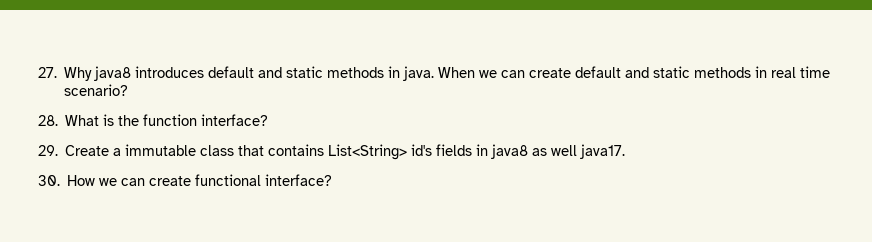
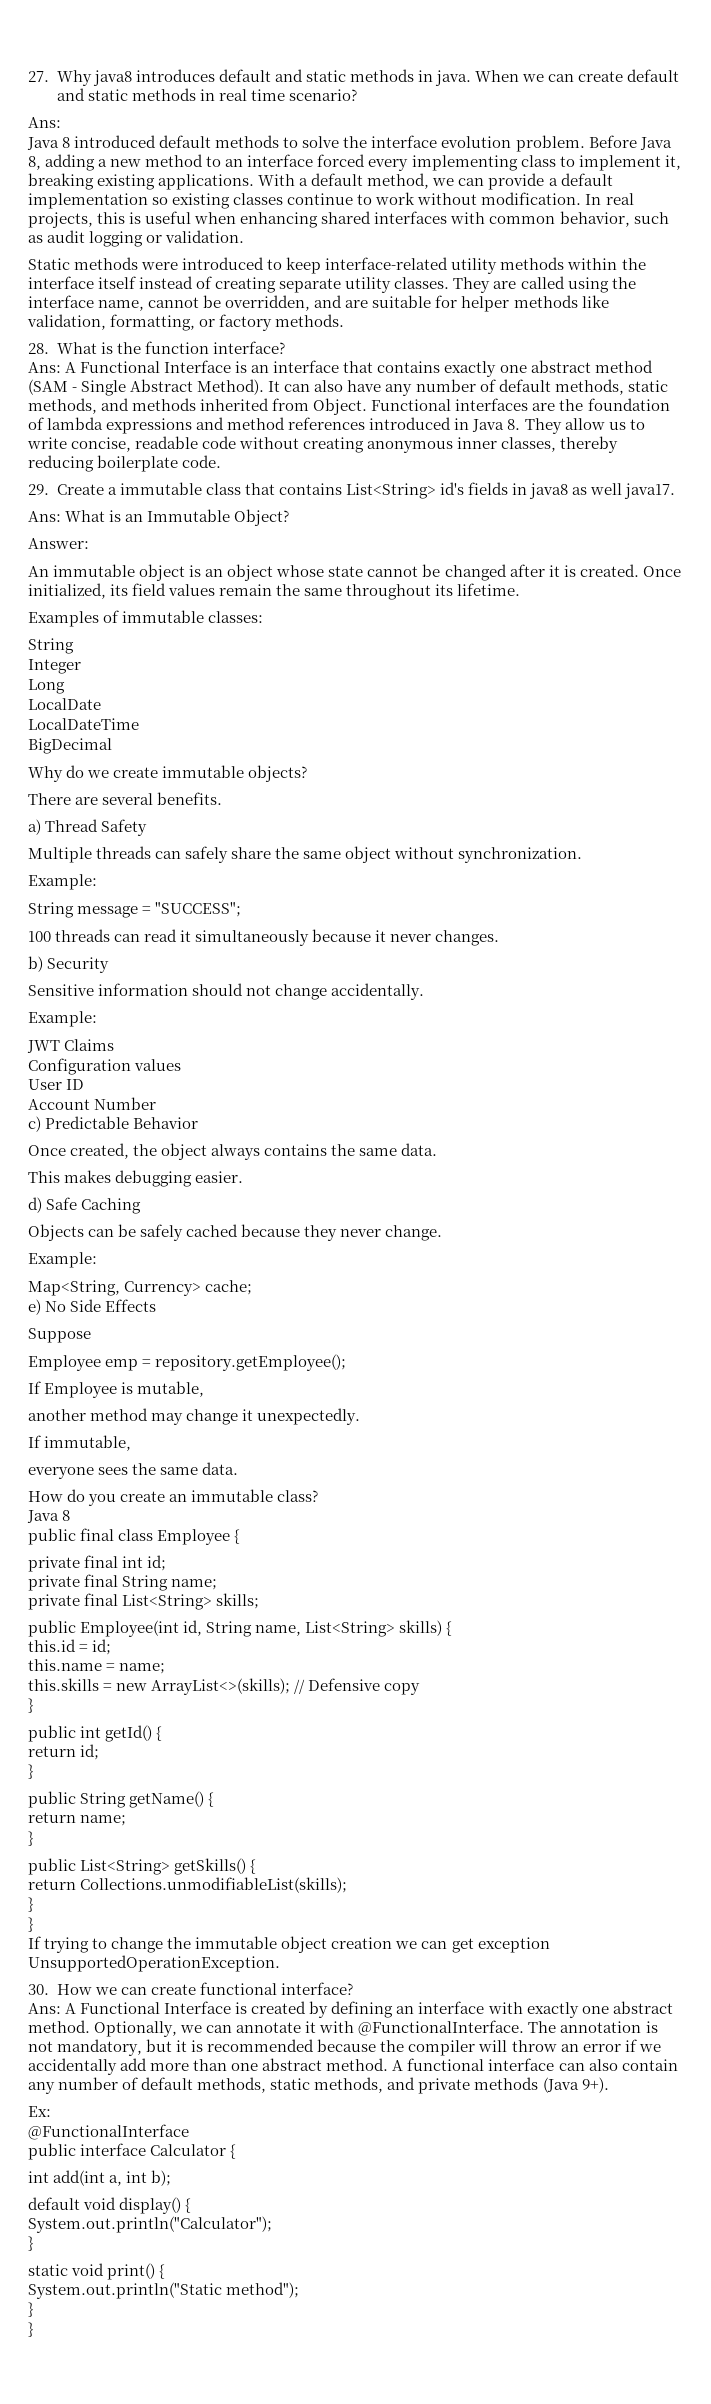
  When we can create default and static methods in real time scenario?
+ Ans:
+ Java 8 introduced default methods to solve the interface evolution problem. Before Java 8, adding a new method to an interface forced every implementing class to implement it, breaking existing applications. With a default method, we can provide a default implementation so existing classes continue to work without modification. In real projects, this is useful when enhancing shared interfaces with common behavior, such as audit logging or validation.
+ Static methods were introduced to keep interface-related utility methods within the interface itself instead of creating separate utility classes. They are called using the interface name, cannot be overridden, and are suitable for helper methods like validation, formatting, or factory methods.
+ Ans: A Functional Interface is an interface that contains exactly one abstract method (SAM - Single Abstract Method). It can also have any number of default methods, static methods, and methods inherited from Object. Functional interfaces are the foundation of lambda expressions and method references introduced in Java 8. They allow us to write concise, readable code without creating anonymous inner classes, thereby reducing boilerplate code.
+ Ans: What is an Immutable Object?
+ Answer:
+ An immutable object is an object whose state cannot be changed after it is created. Once initialized, its field values remain the same throughout its lifetime.
+ Examples of immutable classes:
+ String
+ Integer
+ Long
+ LocalDate
+ LocalDateTime
+ BigDecimal
+ Why do we create immutable objects?
+ There are several benefits.
+ a) Thread Safety
+ Multiple threads can safely share the same object without synchronization.
+ Example:
+ String message = "SUCCESS";
+ 100 threads can read it simultaneously because it never changes.
+ b) Security
+ Sensitive information should not change accidentally.
+ Example:
+ JWT Claims
+ Configuration values
+ User ID
+ Account Number
+ c) Predictable Behavior
+ Once created, the object always contains the same data.
+ This makes debugging easier.
+ d) Safe Caching
+ Objects can be safely cached because they never change.
+ Example:
+ Map<String, Currency> cache;
+ e) No Side Effects
+ Suppose
+ Employee emp = repository.getEmployee();
+ If Employee is mutable,
+ another method may change it unexpectedly.
+ If immutable,
+ everyone sees the same data.
+ How do you create an immutable class?
+ Java 8
+ public final class Employee {
+ private final int id;
+ private final String name;
+ private final List<String> skills;
+ public Employee(int id, String name, List<String> skills) {
+ this.id = id;
+ this.name = name;
+ this.skills = new ArrayList<>(skills); // Defensive copy
+ }
+ public int getId() {
+ return id;
+ }
+ public String getName() {
+ return name;
+ }
+ public List<String> getSkills() {
+ return Collections.unmodifiableList(skills);
+ }
+ }
+ If trying to change the immutable object creation we can get exception UnsupportedOperationException.
+ Ans: A Functional Interface is created by defining an interface with exactly one abstract method. Optionally, we can annotate it with @FunctionalInterface. The annotation is not mandatory, but it is recommended because the compiler will throw an error if we accidentally add more than one abstract method. A functional interface can also contain any number of default methods, static methods, and private methods (Java 9+).
+ Ex:
+ @FunctionalInterface
+ public interface Calculator {
+ int add(int a, int b);
+ default void display() {
+ System.out.println("Calculator");
+ }
+ static void print() {
+ System.out.println("Static method");
+ }
+ }

